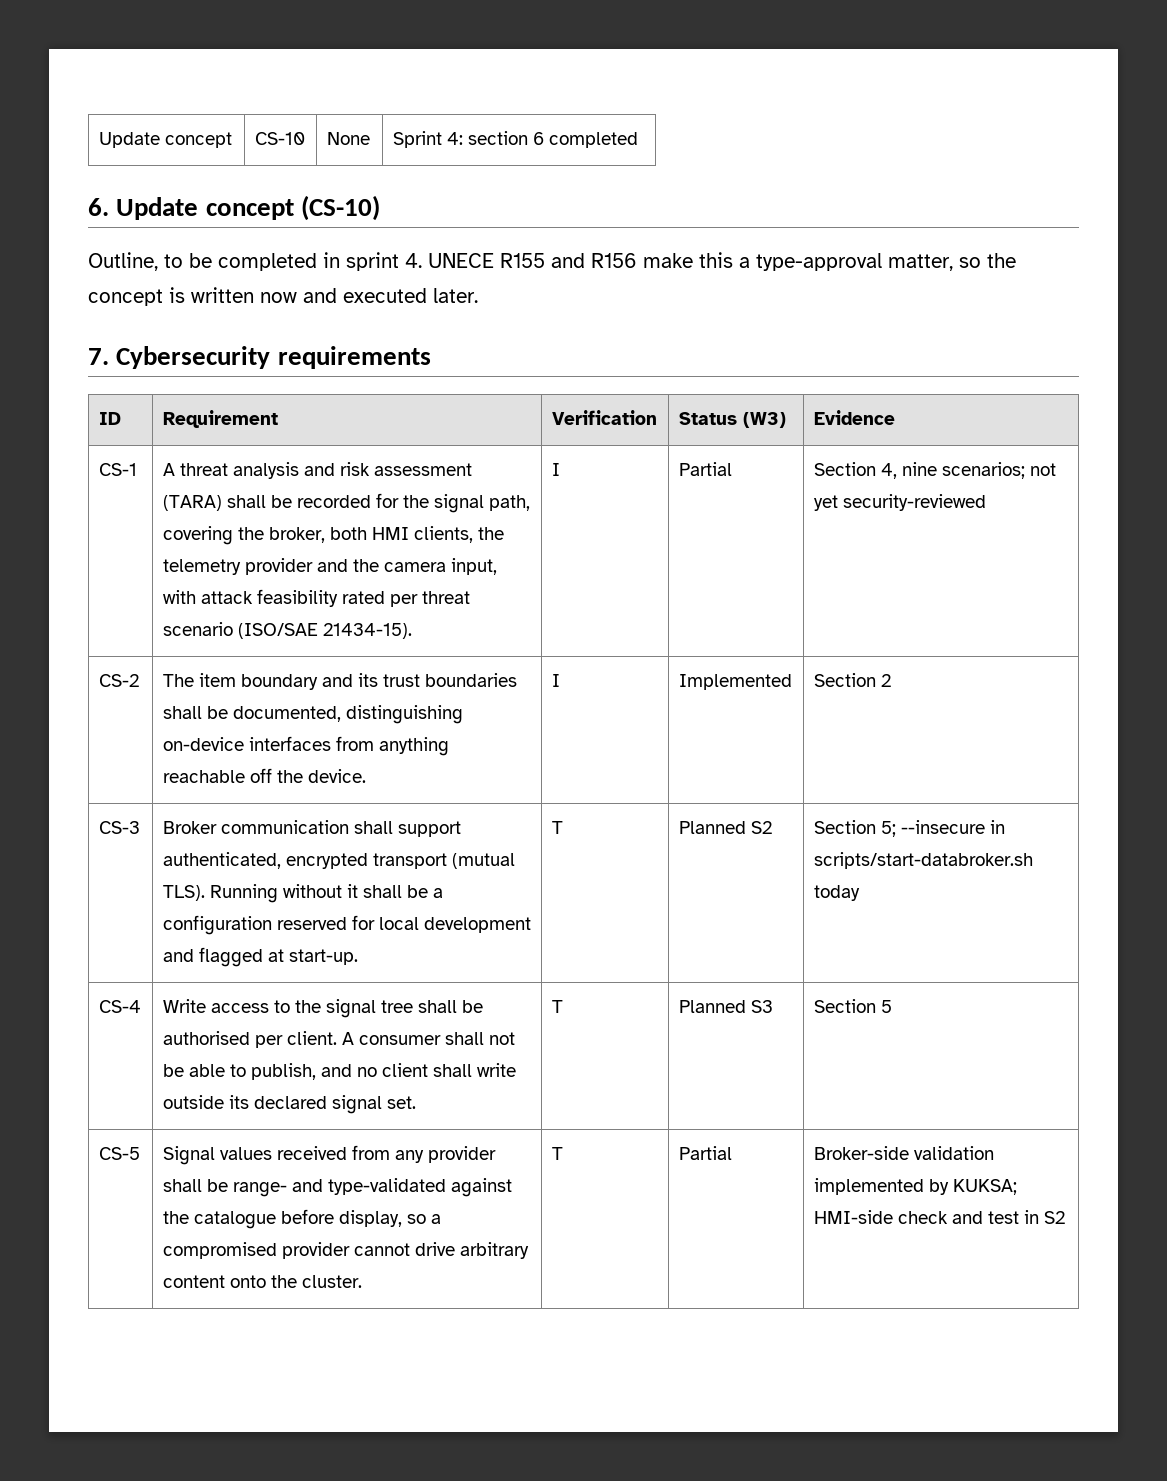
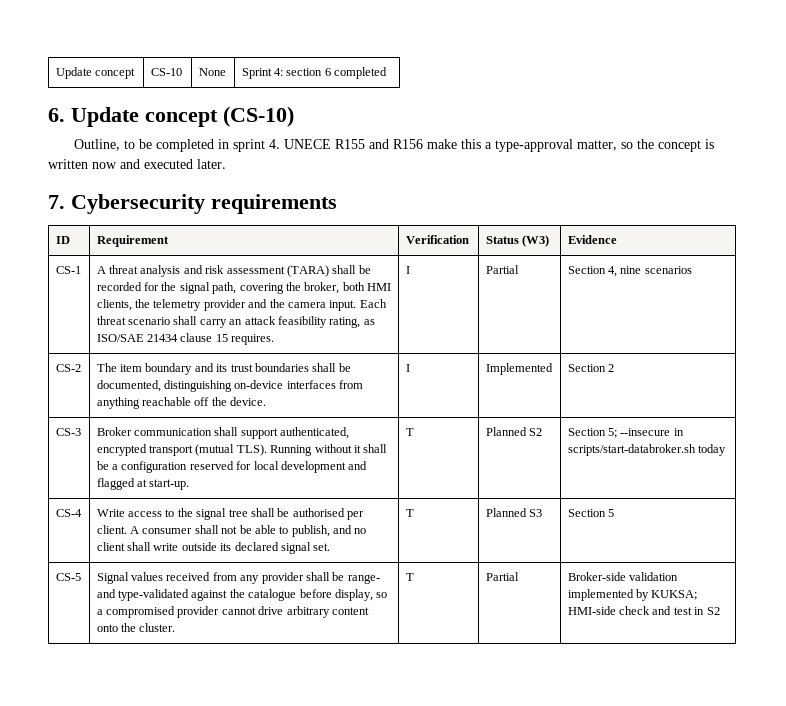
- A threat analysis and risk assessment (TARA) shall be recorded for the signal path, covering the broker, both HMI clients, the telemetry provider and the camera input, with attack feasibility rated per threat scenario (ISO/SAE 21434-15).
+ A threat analysis and risk assessment (TARA) shall be recorded for the signal path, covering the broker, both HMI clients, the telemetry provider and the camera input. Each threat scenario shall carry an attack feasibility rating, as ISO/SAE 21434 clause 15 requires.
- Section 4, nine scenarios; not yet security-reviewed
+ Section 4, nine scenarios

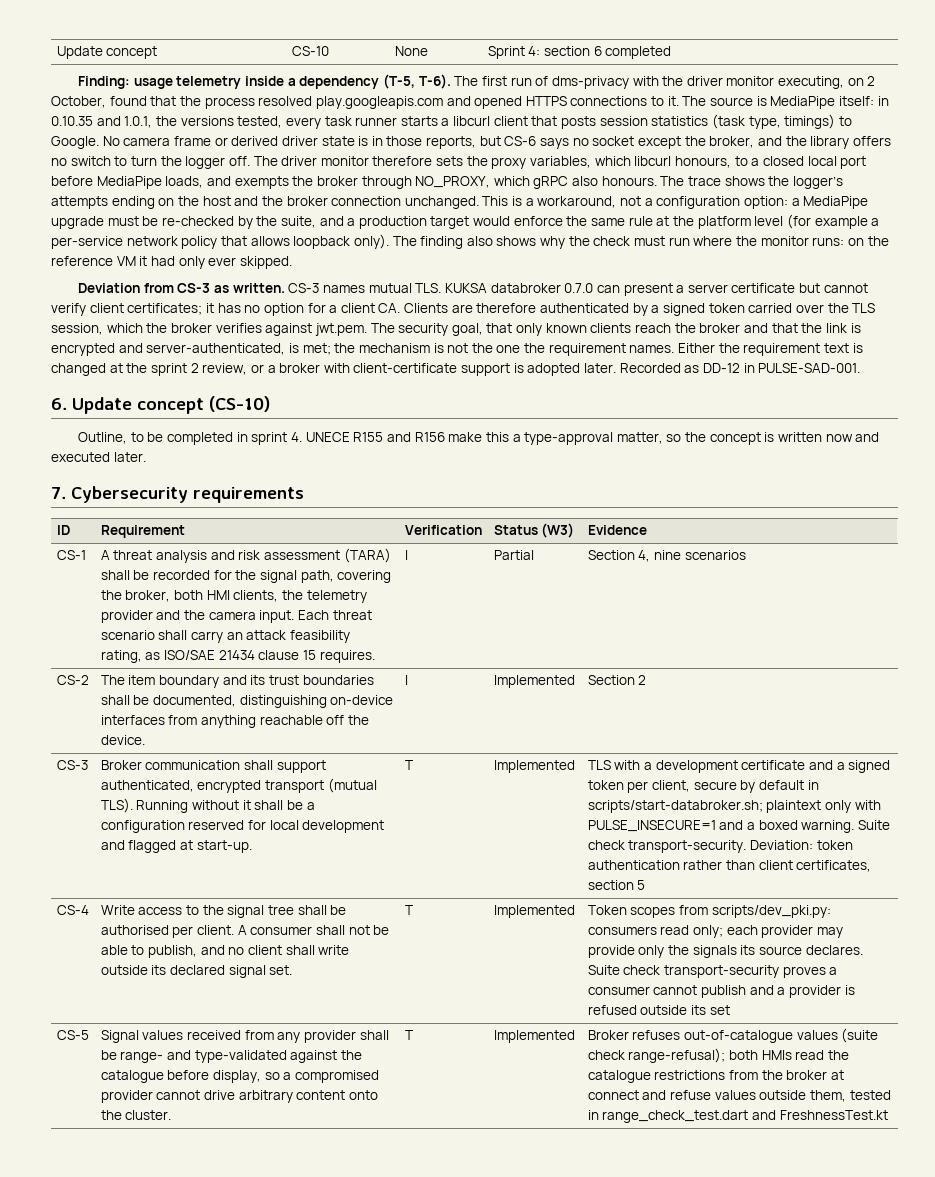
+ Finding: usage telemetry inside a dependency (T-5, T-6). The first run of dms-privacy with the driver monitor executing, on 2 October, found that the process resolved play.googleapis.com and opened HTTPS connections to it. The source is MediaPipe itself: in 0.10.35 and 1.0.1, the versions tested, every task runner starts a libcurl client that posts session statistics (task type, timings) to Google. No camera frame or derived driver state is in those reports, but CS-6 says no socket except the broker, and the library offers no switch to turn the logger off. The driver monitor therefore sets the proxy variables, which libcurl honours, to a closed local port before MediaPipe loads, and exempts the broker through NO_PROXY, which gRPC also honours. The trace shows the logger’s attempts ending on the host and the broker connection unchanged. This is a workaround, not a configuration option: a MediaPipe upgrade must be re-checked by the suite, and a production target would enforce the same rule at the platform level (for example a per-service network policy that allows loopback only). The finding also shows why the check must run where the monitor runs: on the reference VM it had only ever skipped.
+ Deviation from CS-3 as written. CS-3 names mutual TLS. KUKSA databroker 0.7.0 can present a server certificate but cannot verify client certificates; it has no option for a client CA. Clients are therefore authenticated by a signed token carried over the TLS session, which the broker verifies against jwt.pem. The security goal, that only known clients reach the broker and that the link is encrypted and server-authenticated, is met; the mechanism is not the one the requirement names. Either the requirement text is changed at the sprint 2 review, or a broker with client-certificate support is adopted later. Recorded as DD-12 in PULSE-SAD-001.
- Planned S2 | Section 5; --insecure in scripts/start-databroker.sh today
+ Implemented | TLS with a development certificate and a signed token per client, secure by default in scripts/start-databroker.sh; plaintext only with PULSE_INSECURE=1 and a boxed warning. Suite check transport-security. Deviation: token authentication rather than client certificates, section 5
- Planned S3 | Section 5
+ Implemented | Token scopes from scripts/dev_pki.py: consumers read only; each provider may provide only the signals its source declares. Suite check transport-security proves a consumer cannot publish and a provider is refused outside its set
- Partial | Broker-side validation implemented by KUKSA; HMI-side check and test in S2
+ Implemented | Broker refuses out-of-catalogue values (suite check range-refusal); both HMIs read the catalogue restrictions from the broker at connect and refuse values outside them, tested in range_check_test.dart and FreshnessTest.kt

